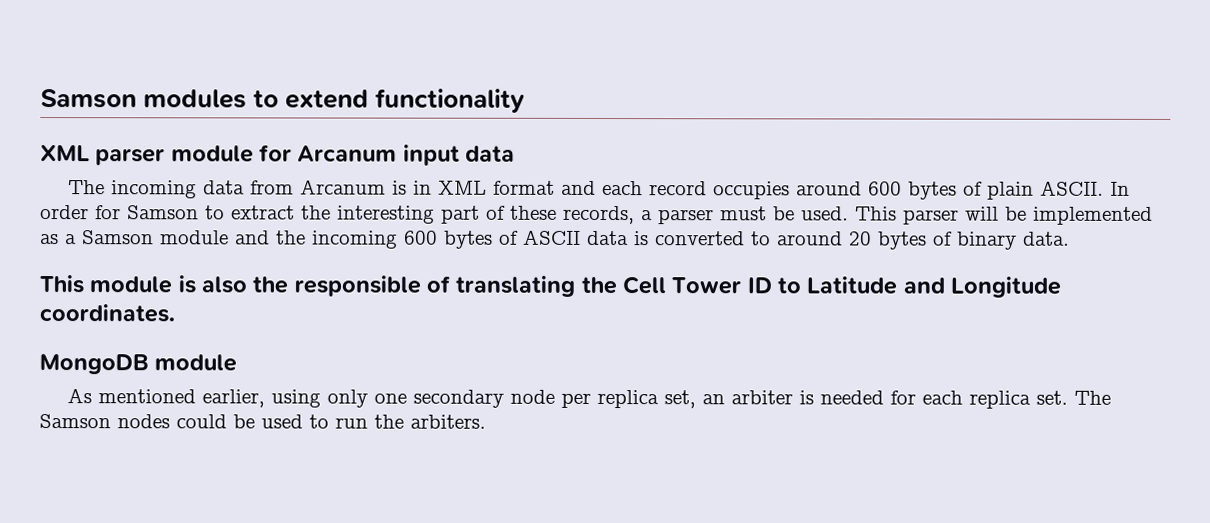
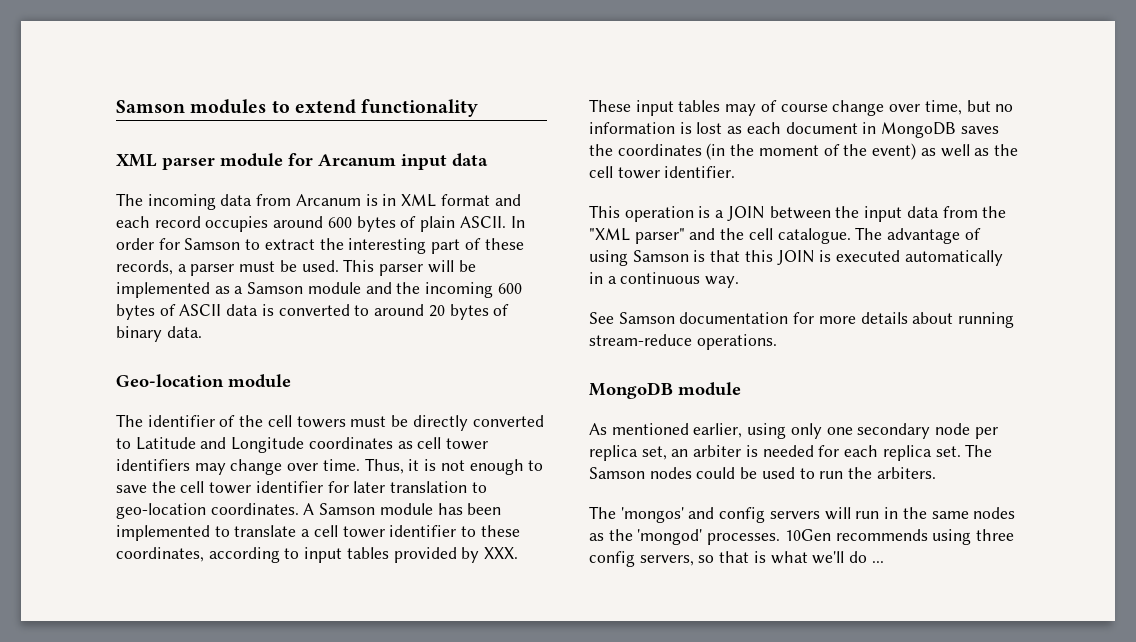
- This module is also the responsible of translating the Cell Tower ID to Latitude and Longitude coordinates.
+ Geo-location module
+ The identifier of the cell towers must be directly converted to Latitude and Longitude coordinates as cell tower identifiers may change over time. Thus, it is not enough to save the cell tower identifier for later translation to geo-location coordinates. A Samson module has been implemented to translate a cell tower identifier to these coordinates, according to input tables provided by XXX. These input tables may of course change over time, but no information is lost as each document in MongoDB saves the coordinates (in the moment of the event) as well as the cell tower identifier.
+ This operation is a JOIN between the input data from the "XML parser" and the cell catalogue. The advantage of using Samson is that this JOIN is executed automatically in a continuous way.
+ See Samson documentation for more details about running stream-reduce operations.
+ The 'mongos' and config servers will run in the same nodes as the 'mongod' processes. 10Gen recommends using three config servers, so that is what we'll do ...

